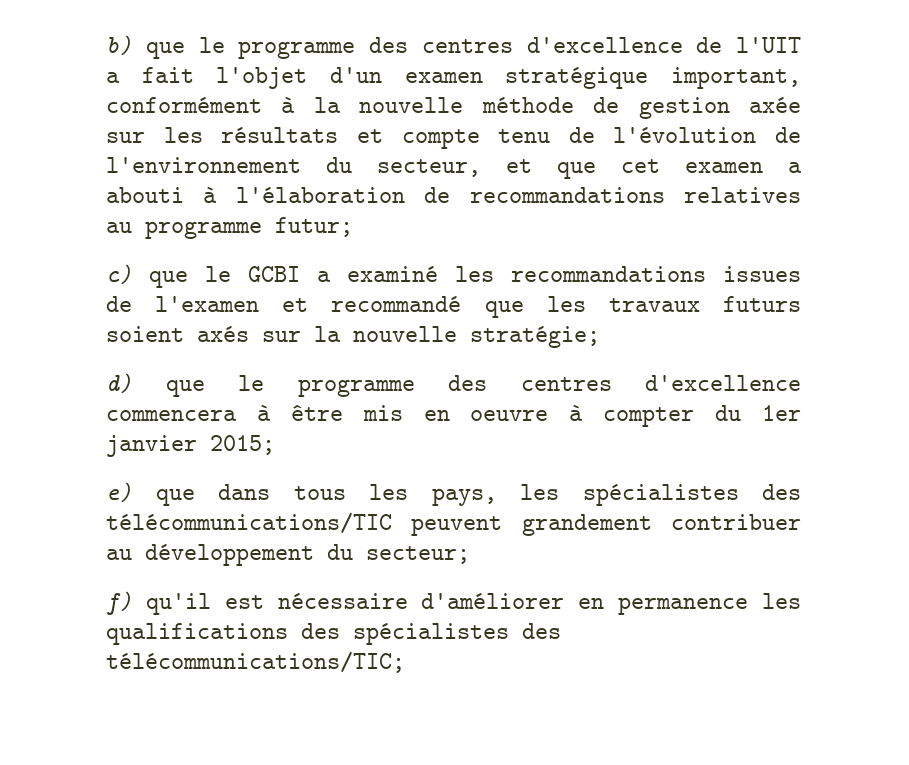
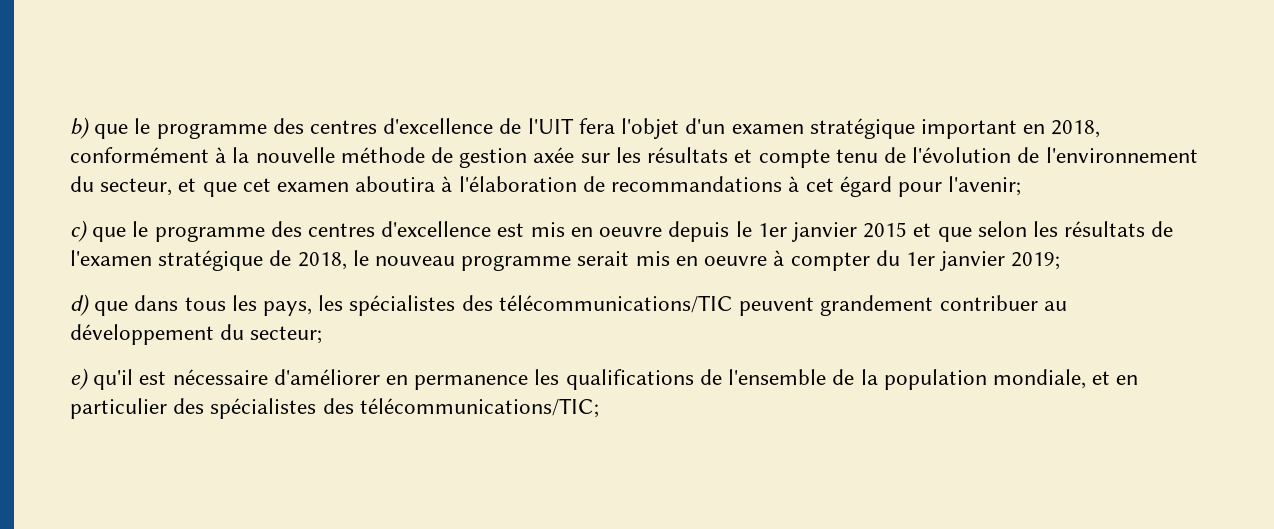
- b) que le programme des centres d'excellence de l'UIT a fait l'objet d'un examen stratégique important, conformément à la nouvelle méthode de gestion axée sur les résultats et compte tenu de l'évolution de l'environnement du secteur, et que cet examen a abouti à l'élaboration de recommandations relatives au programme futur;
- c) que le GCBI a examiné les recommandations issues de l'examen et recommandé que les travaux futurs soient axés sur la nouvelle stratégie;
- d) que le programme des centres d'excellence commencera à être mis en oeuvre à compter du 1er janvier 2015;
- e) que dans tous les pays, les spécialistes des télécommunications/TIC peuvent grandement contribuer au développement du secteur;
+ b) que le programme des centres d'excellence de l'UIT fera l'objet d'un examen stratégique important en 2018, conformément à la nouvelle méthode de gestion axée sur les résultats et compte tenu de l'évolution de l'environnement du secteur, et que cet examen aboutira à l'élaboration de recommandations à cet égard pour l'avenir;
+ c) que le programme des centres d'excellence est mis en oeuvre depuis le 1er janvier 2015 et que selon les résultats de l'examen stratégique de 2018, le nouveau programme serait mis en oeuvre à compter du 1er janvier 2019;
+ d) que dans tous les pays, les spécialistes des télécommunications/TIC peuvent grandement contribuer au développement du secteur;
- f) qu'il est nécessaire d'améliorer en permanence les qualifications des spécialistes des télécommunications/TIC;
+ e) qu'il est nécessaire d'améliorer en permanence les qualifications de l'ensemble de la population mondiale, et en particulier des spécialistes des télécommunications/TIC;

